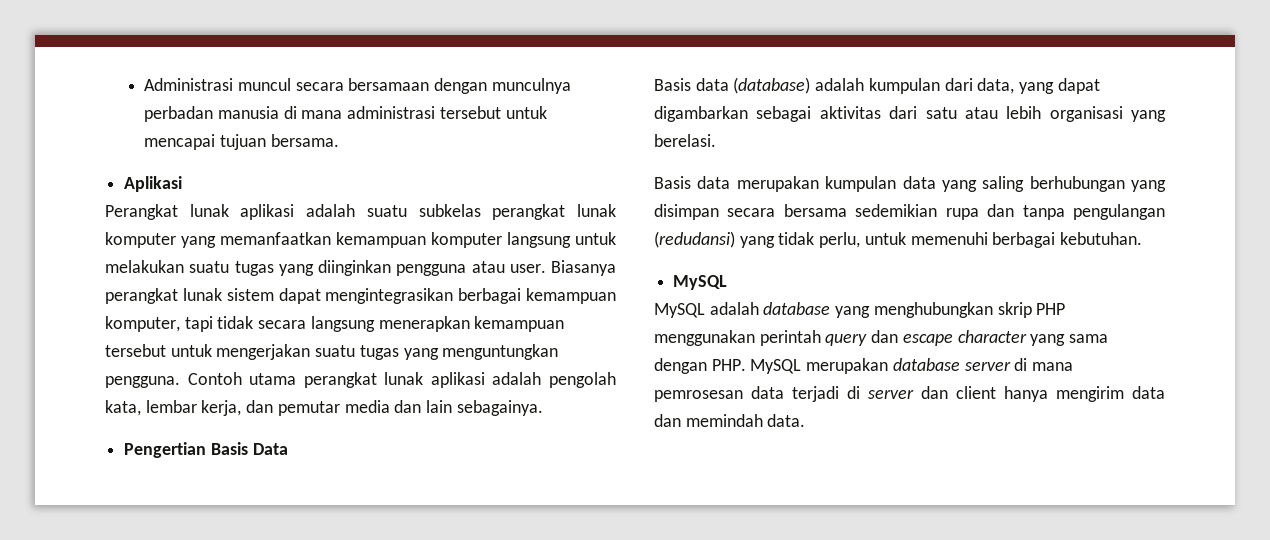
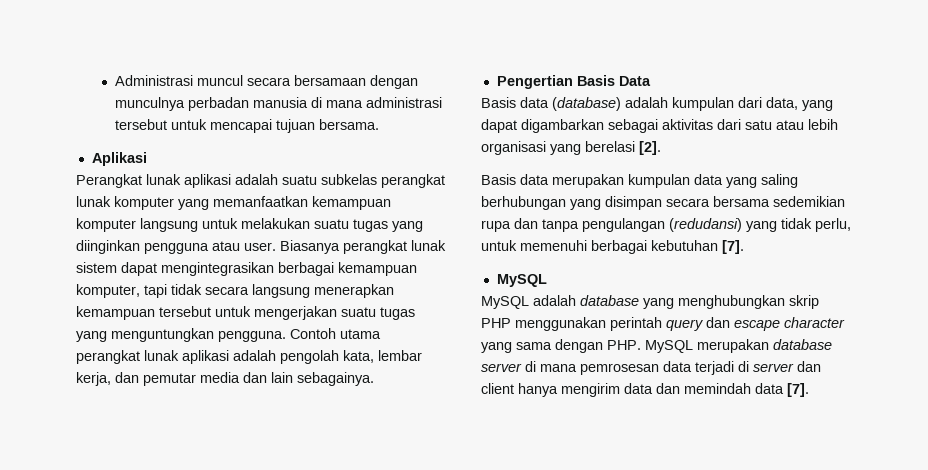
- Basis data (database) adalah kumpulan dari data, yang dapat digambarkan sebagai aktivitas dari satu atau lebih organisasi yang berelasi.
+ Basis data (database) adalah kumpulan dari data, yang dapat digambarkan sebagai aktivitas dari satu atau lebih organisasi yang berelasi [2].
- Basis data merupakan kumpulan data yang saling berhubungan yang disimpan secara bersama sedemikian rupa dan tanpa pengulangan (redudansi) yang tidak perlu, untuk memenuhi berbagai kebutuhan.
+ Basis data merupakan kumpulan data yang saling berhubungan yang disimpan secara bersama sedemikian rupa dan tanpa pengulangan (redudansi) yang tidak perlu, untuk memenuhi berbagai kebutuhan [7].
- MySQL adalah database yang menghubungkan skrip PHP menggunakan perintah query dan escape character yang sama dengan PHP. MySQL merupakan database server di mana pemrosesan data terjadi di server dan client hanya mengirim data dan memindah data.
+ MySQL adalah database yang menghubungkan skrip PHP menggunakan perintah query dan escape character yang sama dengan PHP. MySQL merupakan database server di mana pemrosesan data terjadi di server dan client hanya mengirim data dan memindah data [7].

